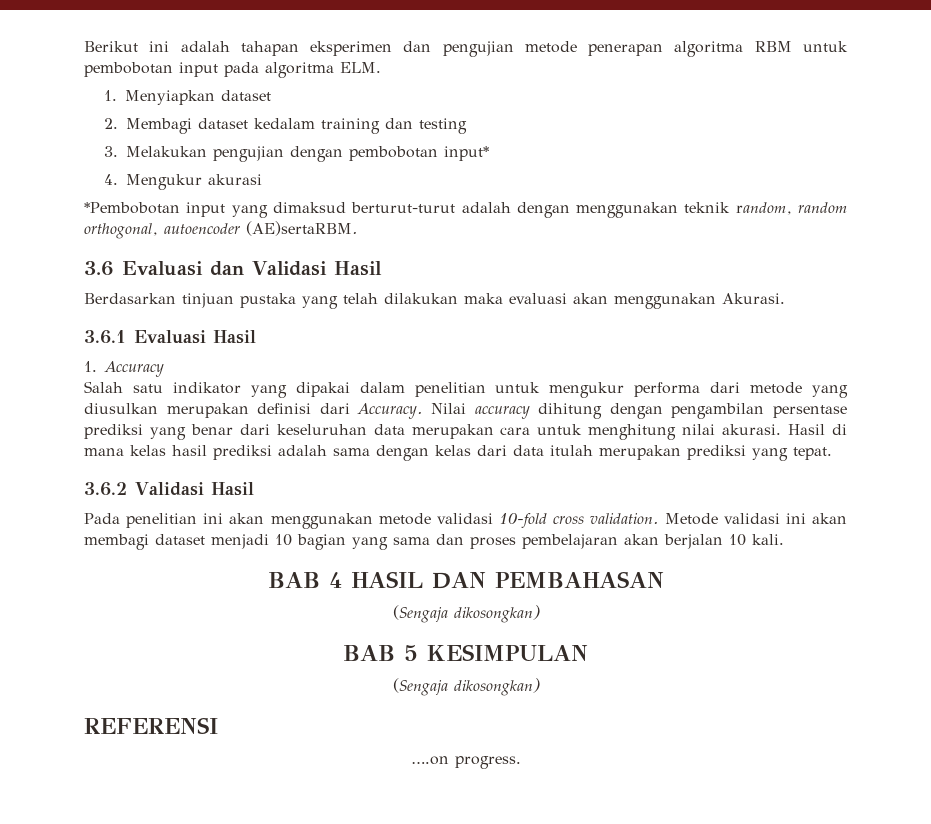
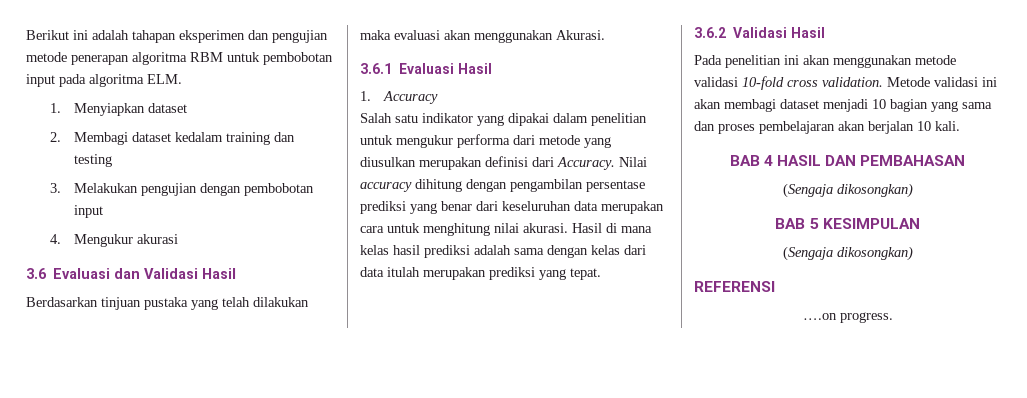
- 3. Melakukan pengujian dengan pembobotan input*
+ 3. Melakukan pengujian dengan pembobotan input
- *Pembobotan input yang dimaksud berturut-turut adalah dengan menggunakan teknik random, random orthogonal, autoencoder (AE)sertaRBM.

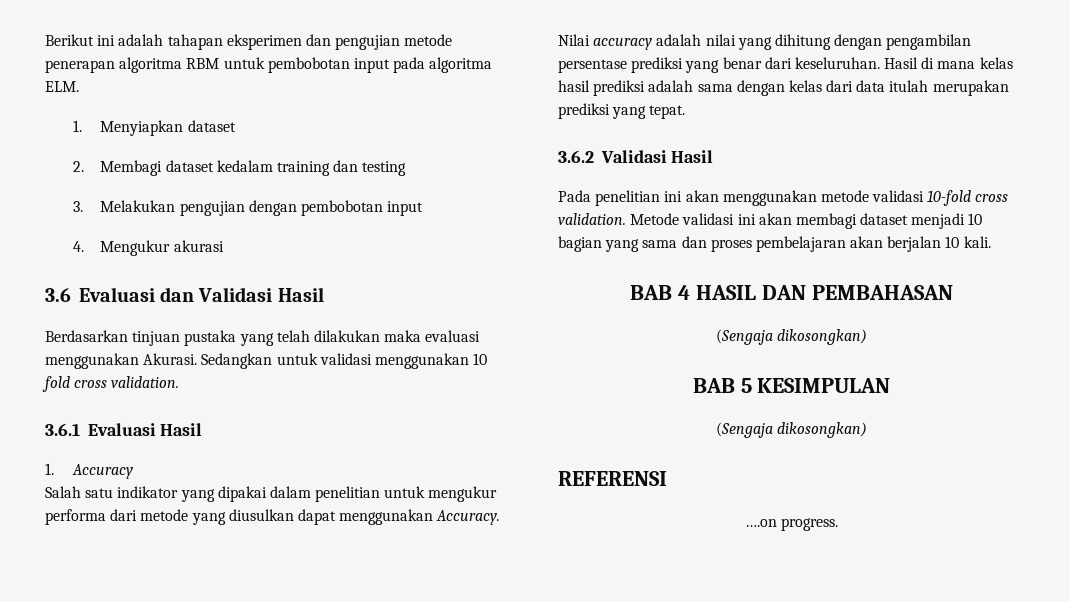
- Berdasarkan tinjuan pustaka yang telah dilakukan maka evaluasi akan menggunakan Akurasi.
+ Berdasarkan tinjuan pustaka yang telah dilakukan maka evaluasi menggunakan Akurasi. Sedangkan untuk validasi menggunakan 10 fold cross validation.
- Salah satu indikator yang dipakai dalam penelitian untuk mengukur performa dari metode yang diusulkan merupakan definisi dari Accuracy. Nilai accuracy dihitung dengan pengambilan persentase prediksi yang benar dari keseluruhan data merupakan cara untuk menghitung nilai akurasi.
+ Salah satu indikator yang dipakai dalam penelitian untuk mengukur performa dari metode yang diusulkan dapat menggunakan Accuracy. Nilai accuracy adalah nilai yang dihitung dengan pengambilan persentase prediksi yang benar dari keseluruhan.

